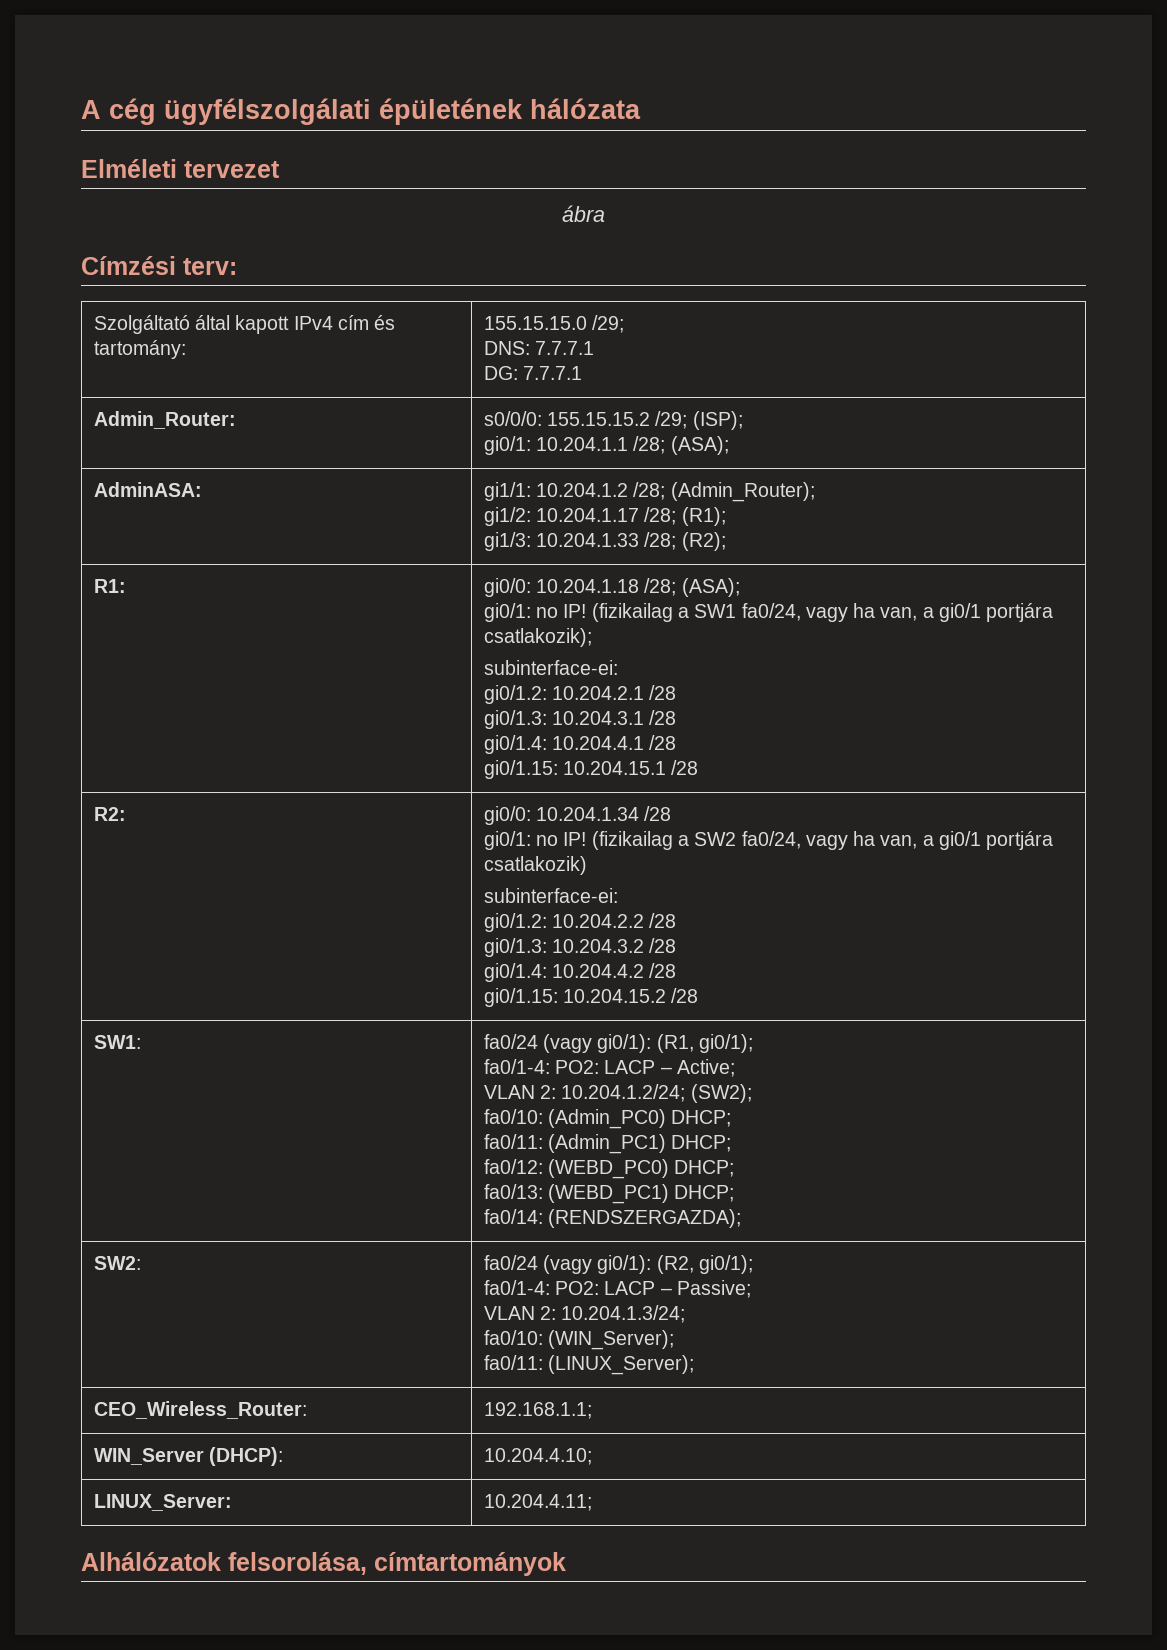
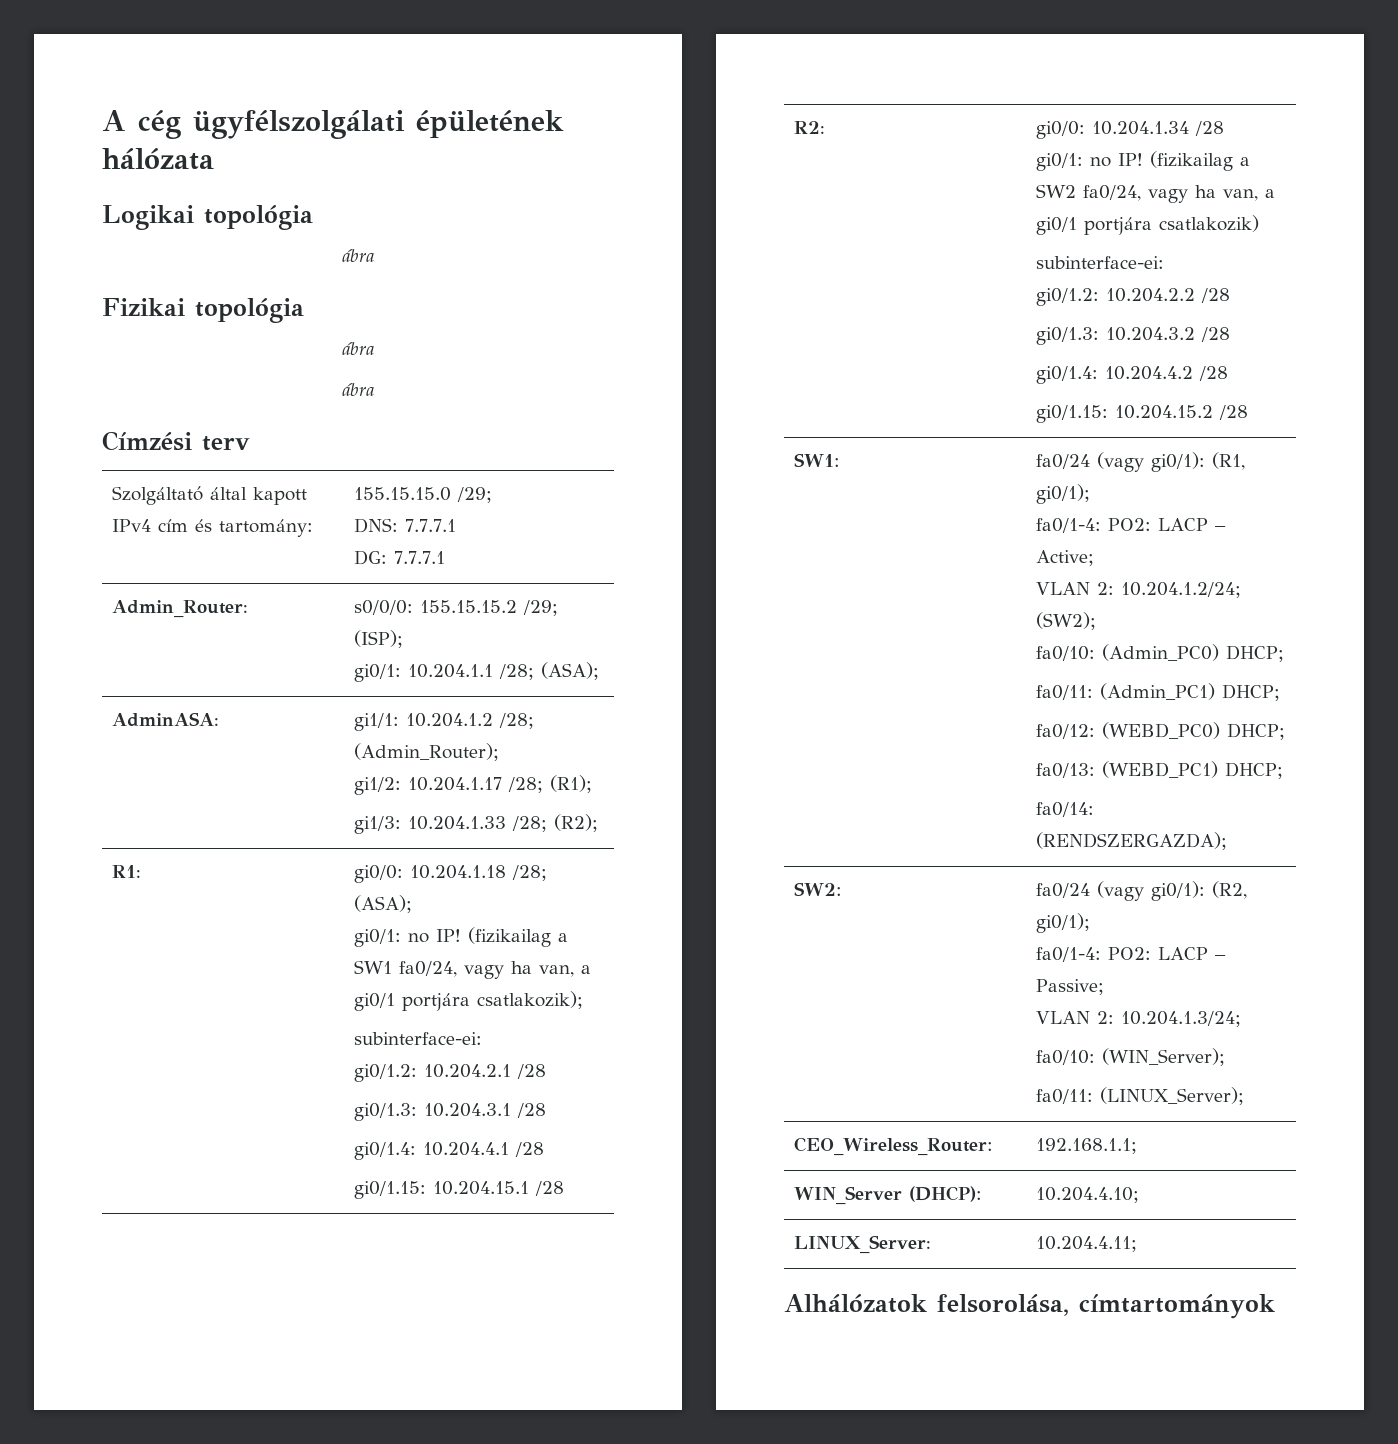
- Elméleti tervezet
+ Logikai topológia
+ ábra
+ Fizikai topológia
+ ábra
- Címzési terv:
+ Címzési terv

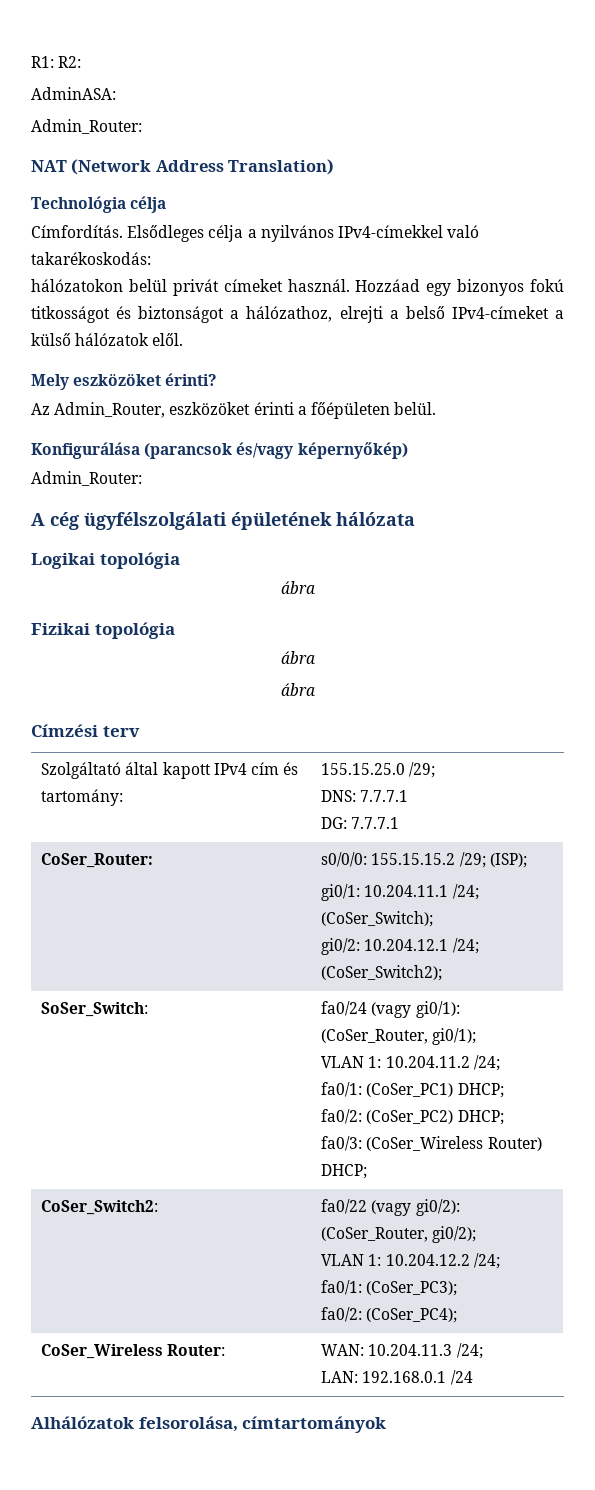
+ R1: R2:
+ AdminASA:
+ Admin_Router:
+ NAT (Network Address Translation)
+ Technológia célja
+ Címfordítás. Elsődleges célja a nyilvános IPv4-címekkel való takarékoskodás:
+ hálózatokon belül privát címeket használ. Hozzáad egy bizonyos fokú titkosságot és biztonságot a hálózathoz, elrejti a belső IPv4-címeket a külső hálózatok elől.
+ Mely eszközöket érinti?
+ Az Admin_Router, eszközöket érinti a főépületen belül.
+ Konfigurálása (parancsok és/vagy képernyőkép)
+ Admin_Router:
- Szolgáltató által kapott IPv4 cím és tartomány: | 155.15.15.0 /29;
+ Szolgáltató által kapott IPv4 cím és tartomány: | 155.15.25.0 /29;
- Admin_Router: | s0/0/0: 155.15.15.2 /29; (ISP);
- gi0/1: 10.204.1.1 /28; (ASA);
- AdminASA: | gi1/1: 10.204.1.2 /28; (Admin_Router);
- gi1/2: 10.204.1.17 /28; (R1);
- gi1/3: 10.204.1.33 /28; (R2);
- R1: | gi0/0: 10.204.1.18 /28; (ASA);
- gi0/1: no IP! (fizikailag a SW1 fa0/24, vagy ha van, a gi0/1 portjára csatlakozik);
- subinterface-ei:
- gi0/1.2: 10.204.2.1 /28
- gi0/1.3: 10.204.3.1 /28
- gi0/1.4: 10.204.4.1 /28
- gi0/1.15: 10.204.15.1 /28
- R2: | gi0/0: 10.204.1.34 /28
- gi0/1: no IP! (fizikailag a SW2 fa0/24, vagy ha van, a gi0/1 portjára csatlakozik)
- subinterface-ei:
- gi0/1.2: 10.204.2.2 /28
- gi0/1.3: 10.204.3.2 /28
- gi0/1.4: 10.204.4.2 /28
- gi0/1.15: 10.204.15.2 /28
- SW1: | fa0/24 (vagy gi0/1): (R1, gi0/1);
- fa0/1-4: PO2: LACP – Active;
- VLAN 2: 10.204.1.2/24; (SW2);
- fa0/10: (Admin_PC0) DHCP;
- fa0/11: (Admin_PC1) DHCP;
- fa0/12: (WEBD_PC0) DHCP;
- fa0/13: (WEBD_PC1) DHCP;
- fa0/14: (RENDSZERGAZDA);
- SW2: | fa0/24 (vagy gi0/1): (R2, gi0/1);
- fa0/1-4: PO2: LACP – Passive;
- VLAN 2: 10.204.1.3/24;
- fa0/10: (WIN_Server);
- fa0/11: (LINUX_Server);
- CEO_Wireless_Router: | 192.168.1.1;
- WIN_Server (DHCP): | 10.204.4.10;
- LINUX_Server: | 10.204.4.11;
+ CoSer_Router: | s0/0/0: 155.15.15.2 /29; (ISP);
+ gi0/1: 10.204.11.1 /24; (CoSer_Switch);
+ gi0/2: 10.204.12.1 /24; (CoSer_Switch2);
+ SoSer_Switch: | fa0/24 (vagy gi0/1): (CoSer_Router, gi0/1);
+ VLAN 1: 10.204.11.2 /24;
+ fa0/1: (CoSer_PC1) DHCP;
+ fa0/2: (CoSer_PC2) DHCP;
+ fa0/3: (CoSer_Wireless Router) DHCP;
+ CoSer_Switch2: | fa0/22 (vagy gi0/2): (CoSer_Router, gi0/2);
+ VLAN 1: 10.204.12.2 /24;
+ fa0/1: (CoSer_PC3);
+ fa0/2: (CoSer_PC4);
+ CoSer_Wireless Router: | WAN: 10.204.11.3 /24;
+ LAN: 192.168.0.1 /24

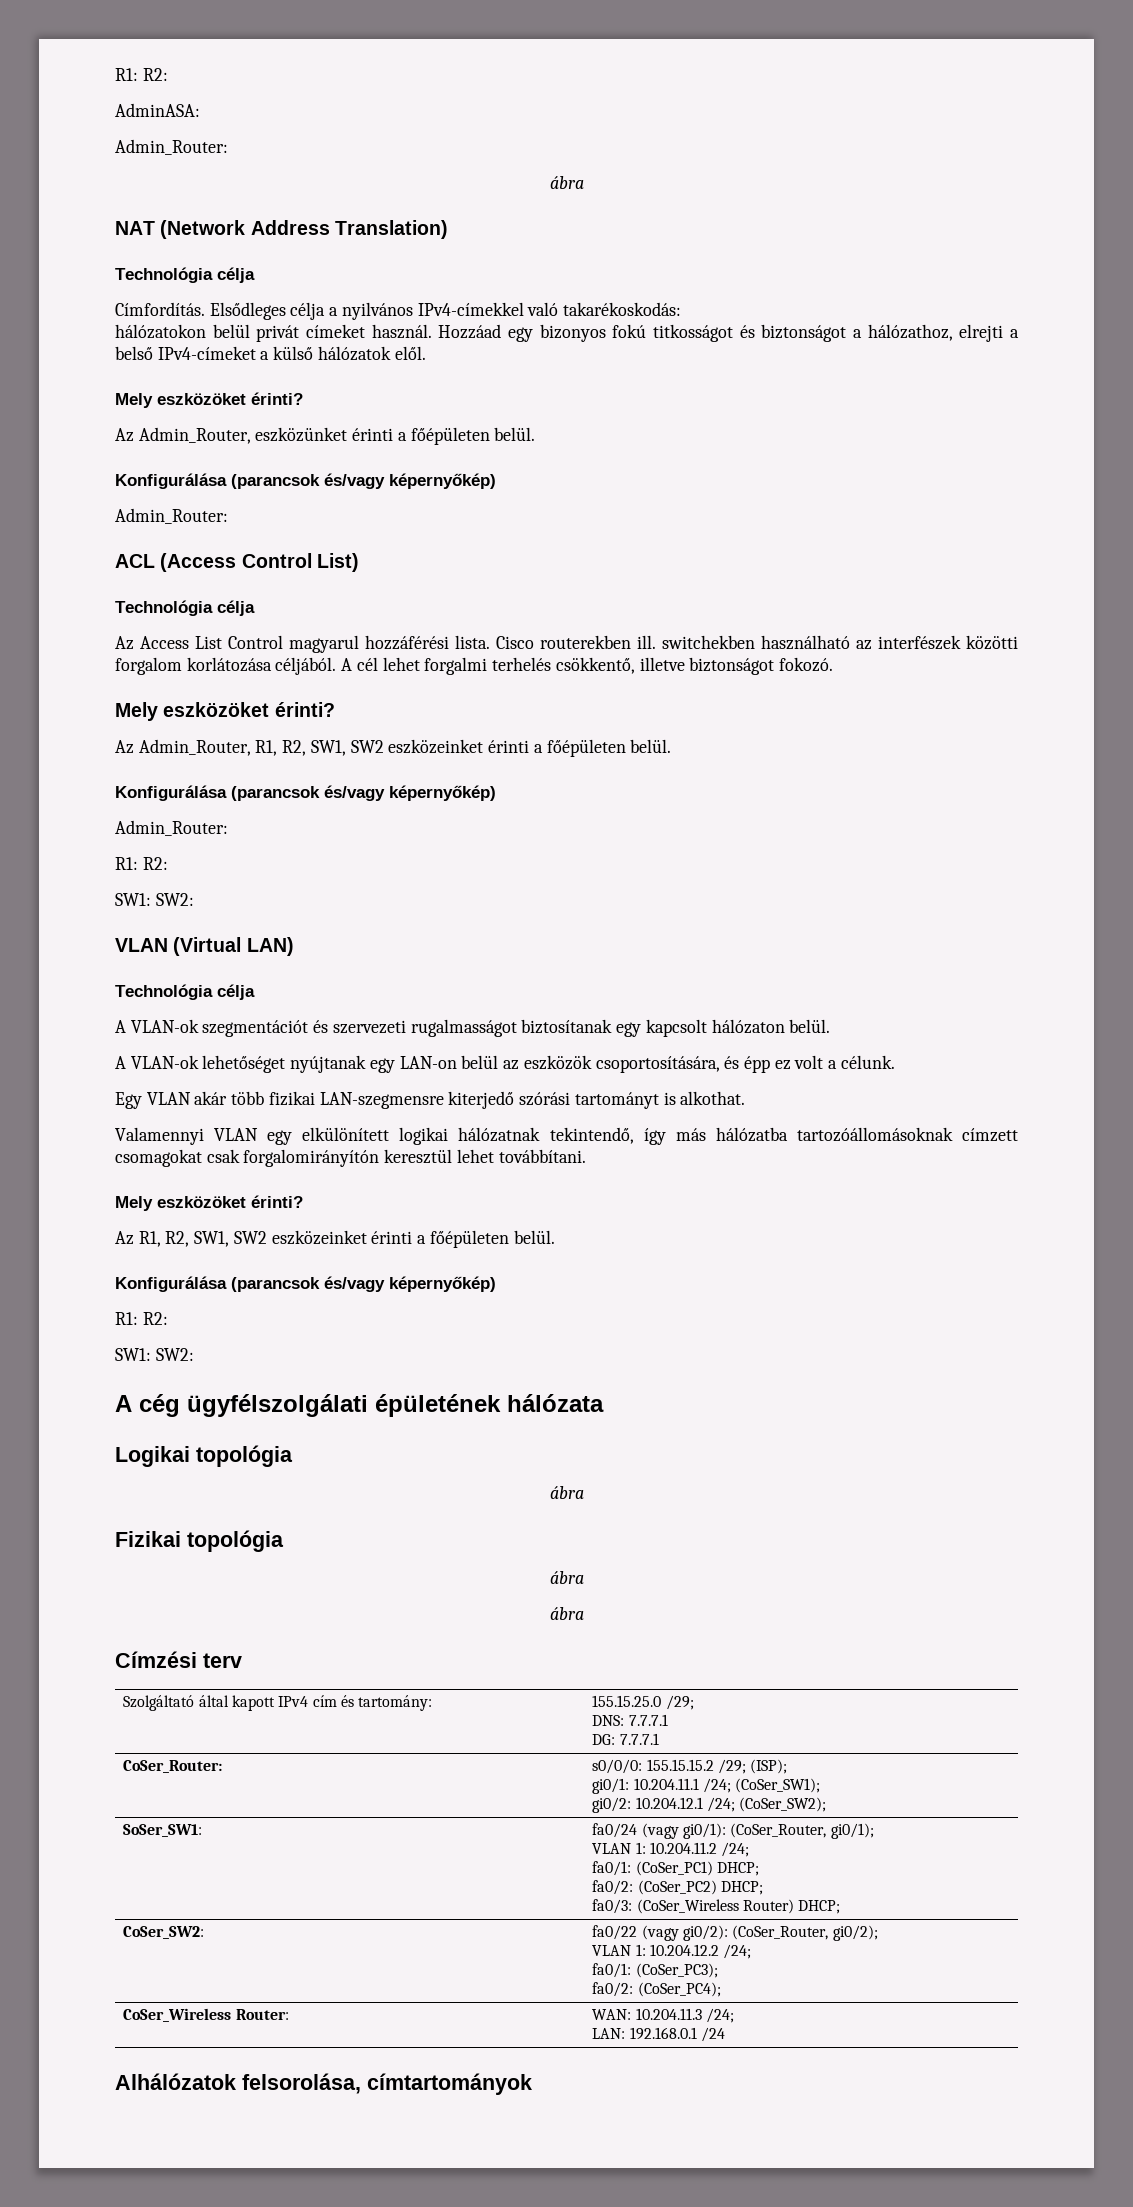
  AdminASA:
  Admin_Router:
+ ábra
- Az Admin_Router, eszközöket érinti a főépületen belül.
+ Az Admin_Router, eszközünket érinti a főépületen belül.
  Konfigurálása (parancsok és/vagy képernyőkép)
  Admin_Router:
+ ACL (Access Control List)
+ Technológia célja
+ Az Access List Control magyarul hozzáférési lista. Cisco routerekben ill. switchekben használható az interfészek közötti forgalom korlátozása céljából. A cél lehet forgalmi terhelés csökkentő, illetve biztonságot fokozó.
+ Mely eszközöket érinti?
+ Az Admin_Router, R1, R2, SW1, SW2 eszközeinket érinti a főépületen belül.
+ Konfigurálása (parancsok és/vagy képernyőkép)
+ Admin_Router:
+ R1: R2:
+ SW1: SW2:
+ VLAN (Virtual LAN)
+ Technológia célja
+ A VLAN-ok szegmentációt és szervezeti rugalmasságot biztosítanak egy kapcsolt hálózaton belül.
+ A VLAN-ok lehetőséget nyújtanak egy LAN-on belül az eszközök csoportosítására, és épp ez volt a célunk.
+ Egy VLAN akár több fizikai LAN-szegmensre kiterjedő szórási tartományt is alkothat.
+ Valamennyi VLAN egy elkülönített logikai hálózatnak tekintendő, így más hálózatba tartozóállomásoknak címzett csomagokat csak forgalomirányítón keresztül lehet továbbítani.
+ Mely eszközöket érinti?
+ Az R1, R2, SW1, SW2 eszközeinket érinti a főépületen belül.
+ Konfigurálása (parancsok és/vagy képernyőkép)
+ R1: R2:
+ SW1: SW2:
  CoSer_Router: | s0/0/0: 155.15.15.2 /29; (ISP);
- gi0/1: 10.204.11.1 /24; (CoSer_Switch);
- gi0/2: 10.204.12.1 /24; (CoSer_Switch2);
- SoSer_Switch: | fa0/24 (vagy gi0/1): (CoSer_Router, gi0/1);
+ gi0/1: 10.204.11.1 /24; (CoSer_SW1);
+ gi0/2: 10.204.12.1 /24; (CoSer_SW2);
+ SoSer_SW1: | fa0/24 (vagy gi0/1): (CoSer_Router, gi0/1);
- CoSer_Switch2: | fa0/22 (vagy gi0/2): (CoSer_Router, gi0/2);
+ CoSer_SW2: | fa0/22 (vagy gi0/2): (CoSer_Router, gi0/2);

